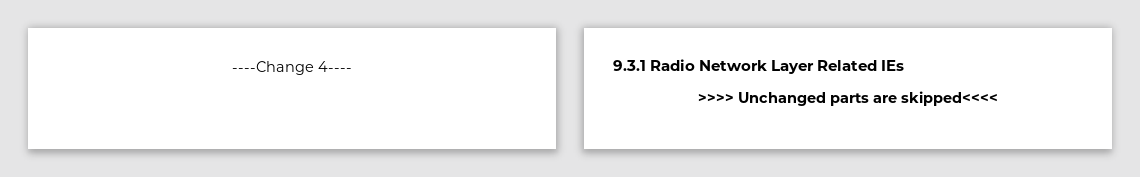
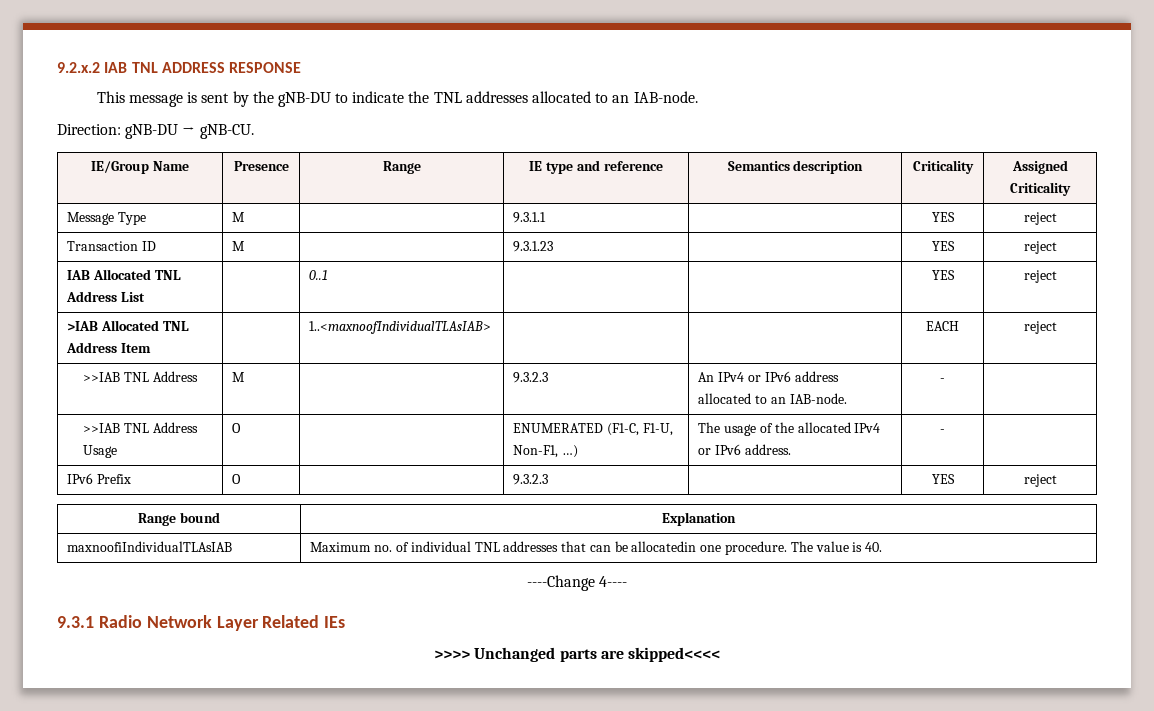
+ 9.2.x.2 IAB TNL ADDRESS RESPONSE
+ This message is sent by the gNB-DU to indicate the TNL addresses allocated to an IAB-node.
+ Direction: gNB-DU → gNB-CU.
+ IE/Group Name | Presence | Range | IE type and reference | Semantics description | Criticality | Assigned Criticality
+ Message Type | M | | 9.3.1.1 | | YES | reject
+ Transaction ID | M | | 9.3.1.23 | | YES | reject
+ IAB Allocated TNL Address List | | 0..1 | | | YES | reject
+ >IAB Allocated TNL Address Item | | 1..<maxnoofIndividualTLAsIAB> | | | EACH | reject
+ >>IAB TNL Address | M | | 9.3.2.3 | An IPv4 or IPv6 address allocated to an IAB-node. | - |
+ >>IAB TNL Address Usage | O | | ENUMERATED (F1-C, F1-U, Non-F1, …) | The usage of the allocated IPv4 or IPv6 address. | - |
+ IPv6 Prefix | O | | 9.3.2.3 | | YES | reject
+ Range bound | Explanation
+ maxnoofiIndividualTLAsIAB | Maximum no. of individual TNL addresses that can be allocatedin one procedure. The value is 40.

